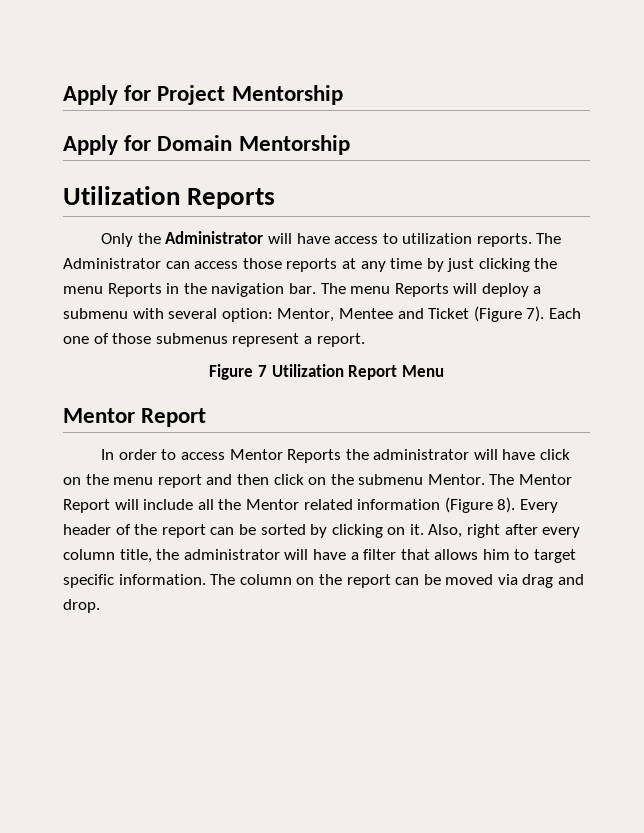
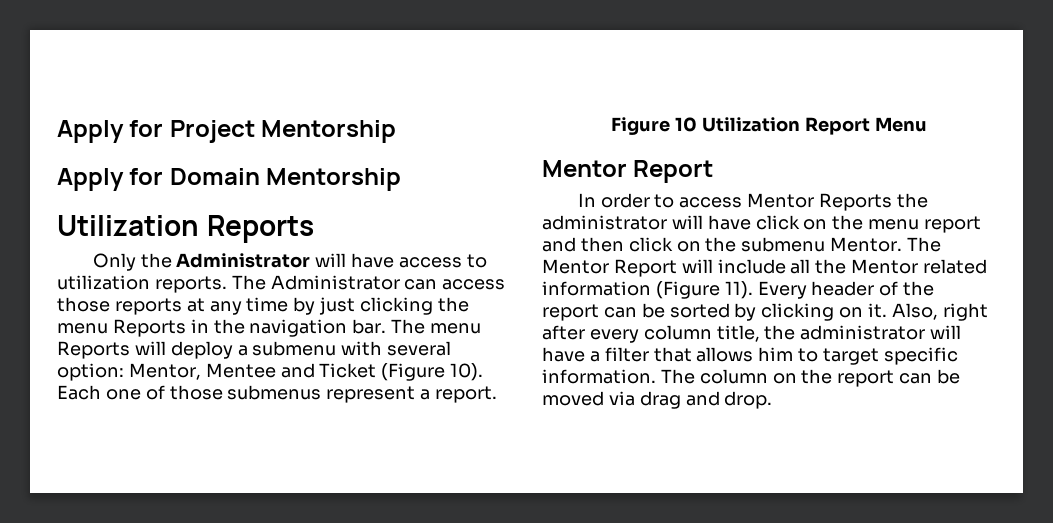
- The menu Reports will deploy a submenu with several option: Mentor, Mentee and Ticket (Figure 7).
+ The menu Reports will deploy a submenu with several option: Mentor, Mentee and Ticket (Figure 10).
- Figure 7 Utilization Report Menu
+ Figure 10 Utilization Report Menu
- The Mentor Report will include all the Mentor related information (Figure 8).
+ The Mentor Report will include all the Mentor related information (Figure 11).

